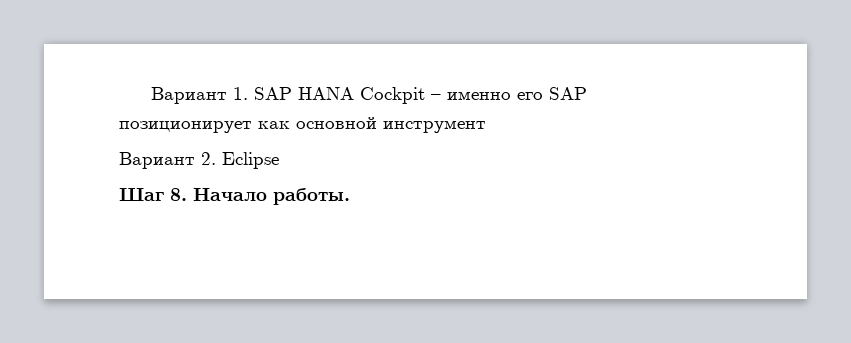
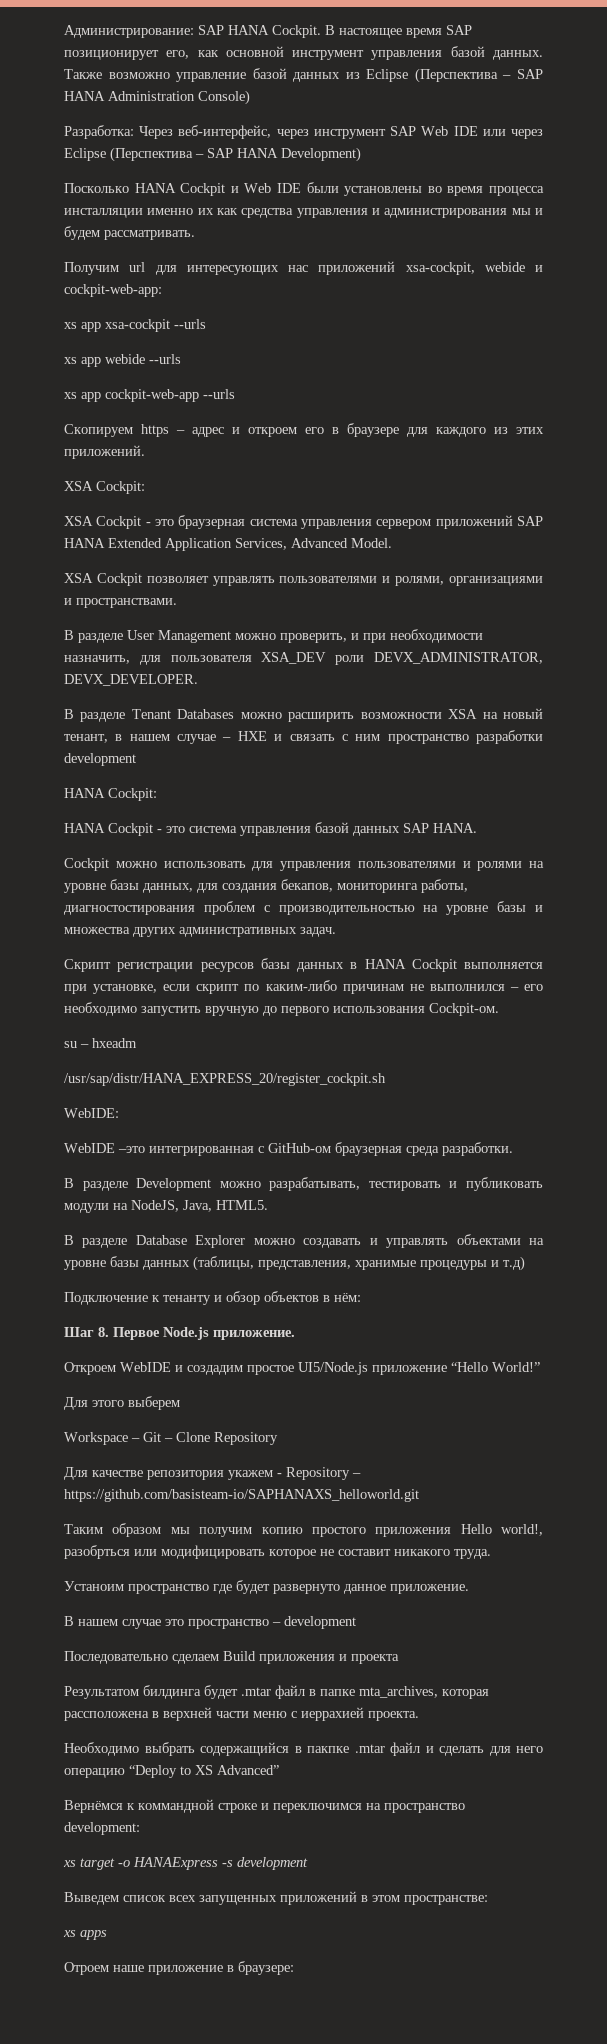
- Вариант 1. SAP HANA Cockpit – именно его SAP позиционирует как основной инструмент
- Вариант 2. Eclipse
- Шаг 8. Начало работы.
+ Администрирование: SAP HANA Cockpit. В настоящее время SAP позиционирует его, как основной инструмент управления базой данных. Также возможно управление базой данных из Eclipse (Перспектива – SAP HANA Administration Console)
+ Разработка: Через веб-интерфейс, через инструмент SAP Web IDE или через Eclipse (Перспектива – SAP HANA Development)
+ Посколько HANA Cockpit и Web IDE были установлены во время процесса инсталляции именно их как средства управления и администрирования мы и будем рассматривать.
+ Получим url для интересующих нас приложений xsa-cockpit, webide и cockpit-web-app:
+ xs app xsa-cockpit --urls
+ xs app webide --urls
+ xs app cockpit-web-app --urls
+ Скопируем https – адрес и откроем его в браузере для каждого из этих приложений.
+ XSA Cockpit:
+ XSA Cockpit - это браузерная система управления сервером приложений SAP HANA Extended Application Services, Advanced Model.
+ XSA Cockpit позволяет управлять пользователями и ролями, организациями и пространствами.
+ В разделе User Management можно проверить, и при необходимости назначить, для пользователя XSA_DEV роли DEVX_ADMINISTRATOR, DEVX_DEVELOPER.
+ В разделе Tenant Databases можно расширить возможности XSA на новый тенант, в нашем случае – HXE и связать с ним пространство разработки development
+ HANA Cockpit:
+ HANA Cockpit - это система управления базой данных SAP HANA.
+ Cockpit можно использовать для управления пользователями и ролями на уровне базы данных, для создания бекапов, мониторинга работы, диагностостирования проблем с производительностью на уровне базы и множества других административных задач.
+ Скрипт регистрации ресурсов базы данных в HANA Cockpit выполняется при установке, если скрипт по каким-либо причинам не выполнился – его необходимо запустить вручную до первого использования Cockpit-ом.
+ su – hxeadm
+ /usr/sap/distr/HANA_EXPRESS_20/register_cockpit.sh
+ WebIDE:
+ WebIDE –это интегрированная с GitHub-ом браузерная среда разработки.
+ В разделе Development можно разрабатывать, тестировать и публиковать модули на NodeJS, Java, HTML5.
+ В разделе Database Explorer можно создавать и управлять объектами на уровне базы данных (таблицы, представления, хранимые процедуры и т.д)
+ Подключение к тенанту и обзор объектов в нём:
+ Шаг 8. Первое Node.js приложение.
+ Откроем WebIDE и создадим простое UI5/Node.js приложение “Hello World!”
+ Для этого выберем
+ Workspace – Git – Clone Repository
+ Для качестве репозитория укажем - Repository – https://github.com/basisteam-io/SAPHANAXS_helloworld.git
+ Таким образом мы получим копию простого приложения Hello world!, разобрться или модифицировать которое не составит никакого труда.
+ Устаноим пространство где будет развернуто данное приложение.
+ В нашем случае это пространство – development
+ Последовательно сделаем Вuild приложения и проекта
+ Результатом билдинга будет .mtar файл в папке mta_archives, которая рассположена в верхней части меню с иеррахией проекта.
+ Необходимо выбрать содержащийся в пакпке .mtar файл и сделать для него операцию “Deploy to XS Advanced”
+ Вернёмся к коммандной строке и переключимся на пространство development:
+ xs target -o HANAExpress -s development
+ Выведем список всех запущенных приложений в этом пространстве:
+ xs apps
+ Отроем наше приложение в браузере:

